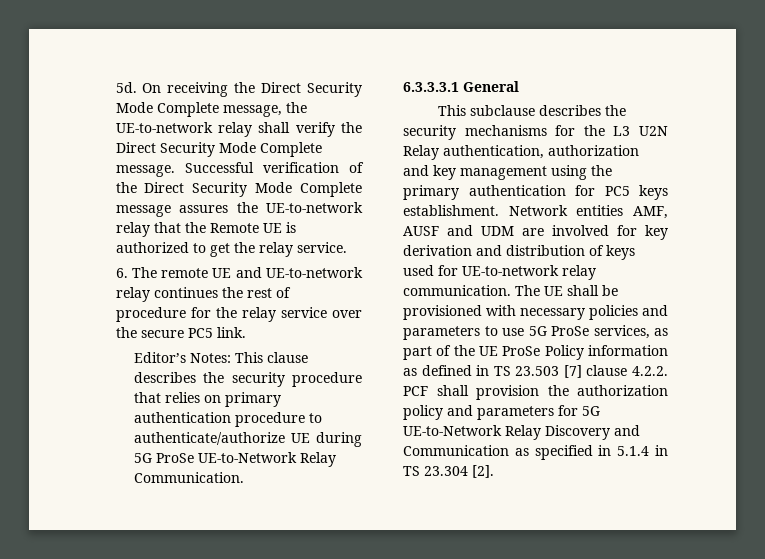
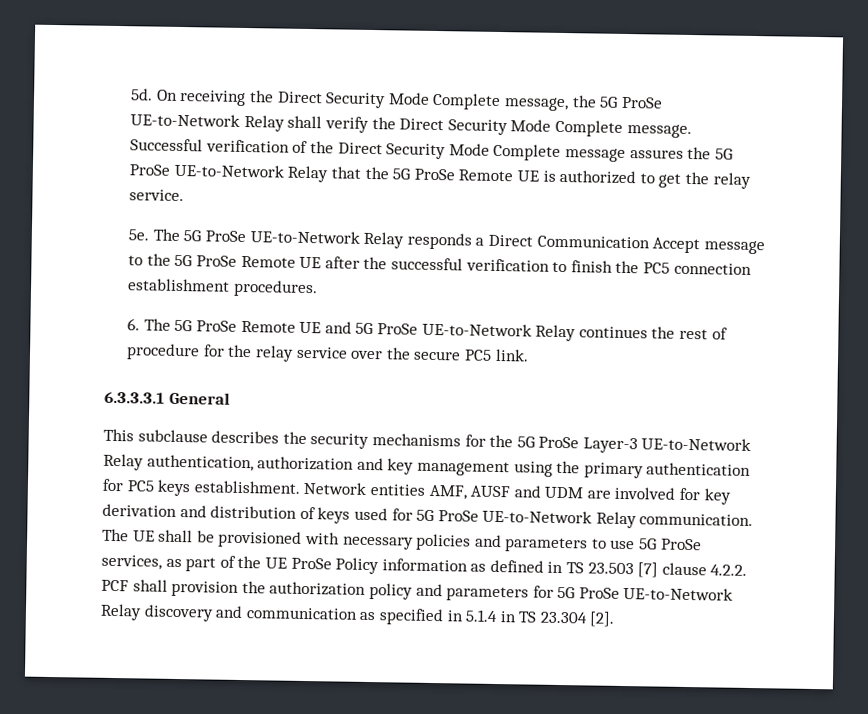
- On receiving the Direct Security Mode Complete message, the UE-to-network relay shall verify the Direct Security Mode Complete message.
+ On receiving the Direct Security Mode Complete message, the 5G ProSe UE-to-Network Relay shall verify the Direct Security Mode Complete message.
- Successful verification of the Direct Security Mode Complete message assures the UE-to-network relay that the Remote UE is authorized to get the relay service.
+ Successful verification of the Direct Security Mode Complete message assures the 5G ProSe UE-to-Network Relay that the 5G ProSe Remote UE is authorized to get the relay service.
- 6. The remote UE and UE-to-network relay continues the rest of procedure for the relay service over the secure PC5 link.
+ 5e. The 5G ProSe UE-to-Network Relay responds a Direct Communication Accept message to the 5G ProSe Remote UE after the successful verification to finish the PC5 connection establishment procedures.
+ 6. The 5G ProSe Remote UE and 5G ProSe UE-to-Network Relay continues the rest of procedure for the relay service over the secure PC5 link.
- Editor’s Notes: This clause describes the security procedure that relies on primary authentication procedure to authenticate/authorize UE during 5G ProSe UE-to-Network Relay Communication.
- This subclause describes the security mechanisms for the L3 U2N Relay authentication, authorization and key management using the primary authentication for PC5 keys establishment.
+ This subclause describes the security mechanisms for the 5G ProSe Layer-3 UE-to-Network Relay authentication, authorization and key management using the primary authentication for PC5 keys establishment.
- Network entities AMF, AUSF and UDM are involved for key derivation and distribution of keys used for UE-to-network relay communication.
+ Network entities AMF, AUSF and UDM are involved for key derivation and distribution of keys used for 5G ProSe UE-to-Network Relay communication.
- The UE shall be provisioned with necessary policies and parameters to use 5G ProSe services, as part of the UE ProSe Policy information as defined in TS 23.503 [7] clause 4.2.2. PCF shall provision the authorization policy and parameters for 5G UE-to-Network Relay Discovery and Communication as specified in 5.1.4 in TS 23.304 [2].
+ The UE shall be provisioned with necessary policies and parameters to use 5G ProSe services, as part of the UE ProSe Policy information as defined in TS 23.503 [7] clause 4.2.2. PCF shall provision the authorization policy and parameters for 5G ProSe UE-to-Network Relay discovery and communication as specified in 5.1.4 in TS 23.304 [2].

